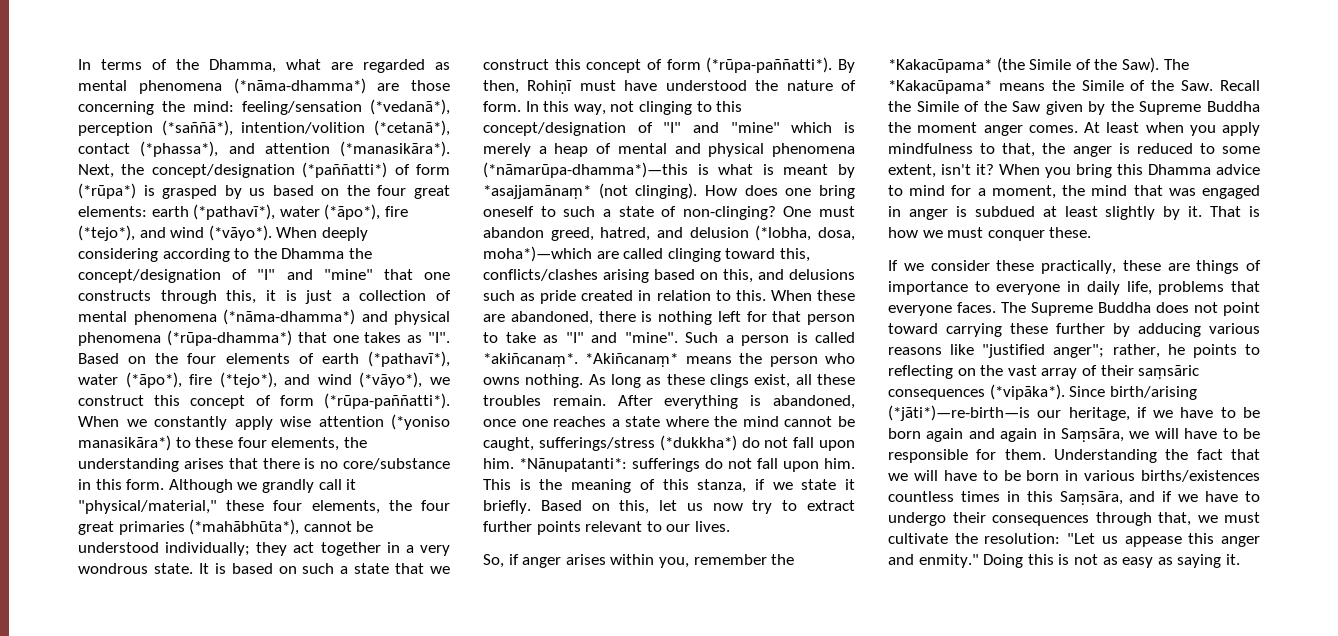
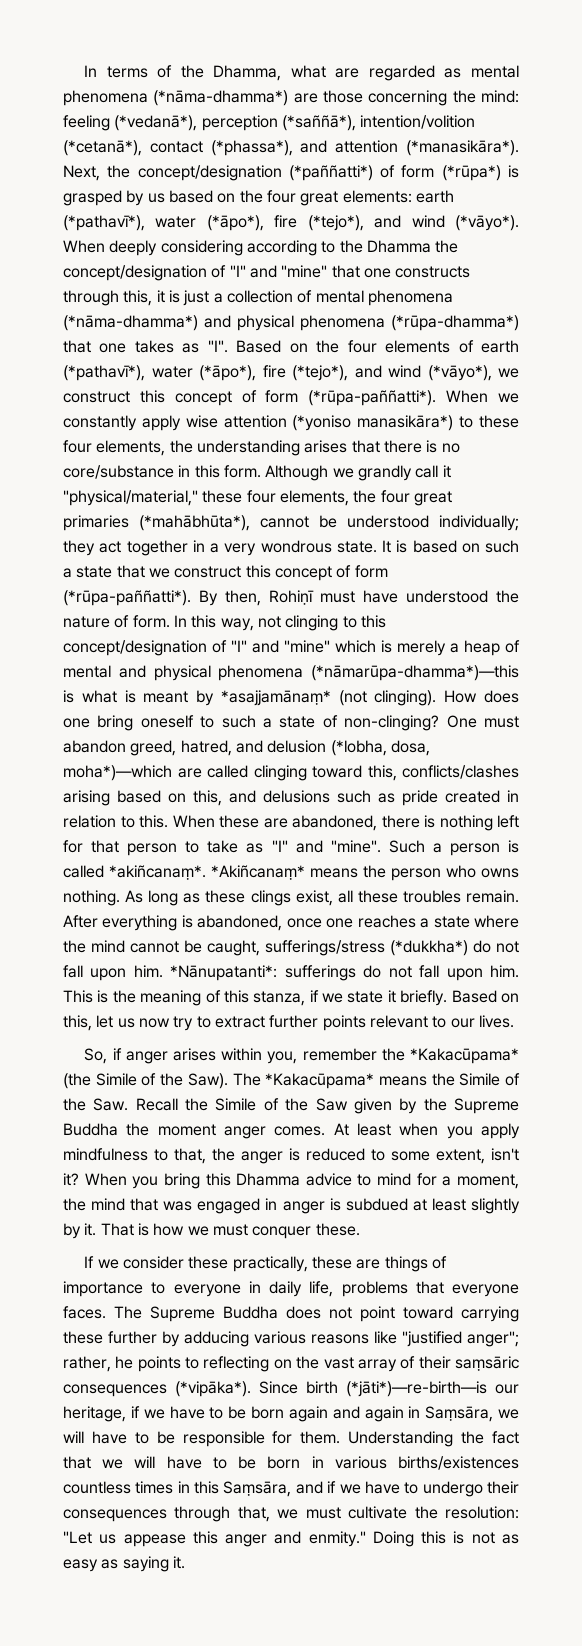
- In terms of the Dhamma, what are regarded as mental phenomena (*nāma-dhamma*) are those concerning the mind: feeling/sensation (*vedanā*), perception (*saññā*), intention/volition (*cetanā*), contact (*phassa*), and attention (*manasikāra*).
+ In terms of the Dhamma, what are regarded as mental phenomena (*nāma-dhamma*) are those concerning the mind: feeling (*vedanā*), perception (*saññā*), intention/volition (*cetanā*), contact (*phassa*), and attention (*manasikāra*).
- Since birth/arising (*jāti*)—re-birth—is our heritage, if we have to be born again and again in Saṃsāra, we will have to be responsible for them.
+ Since birth (*jāti*)—re-birth—is our heritage, if we have to be born again and again in Saṃsāra, we will have to be responsible for them.

